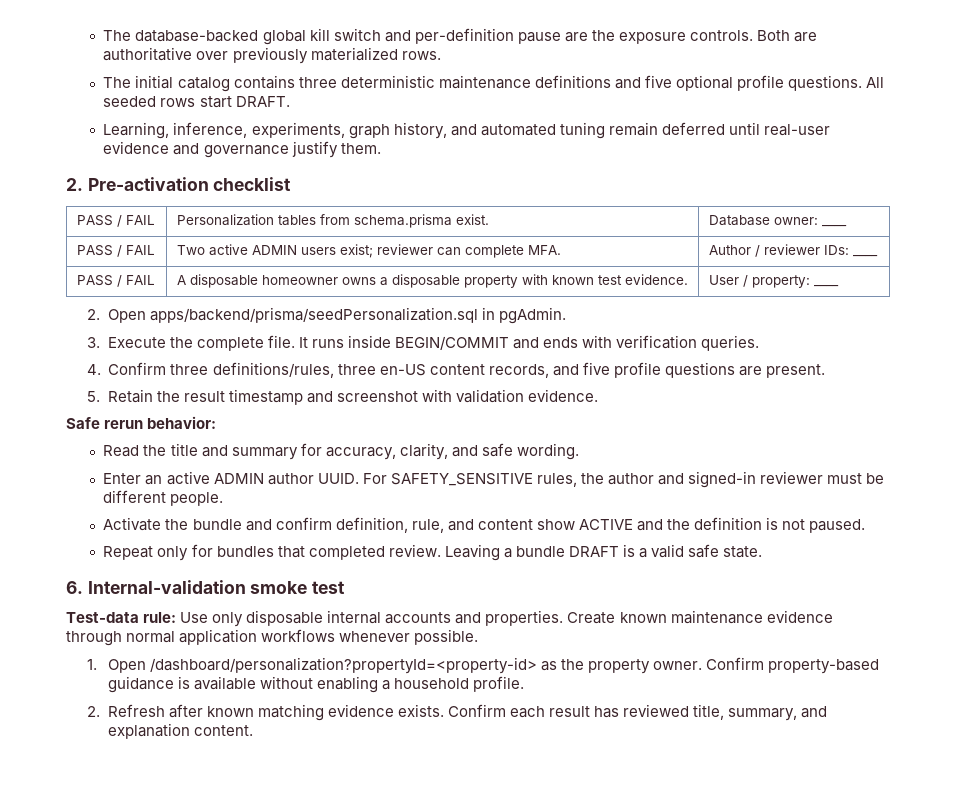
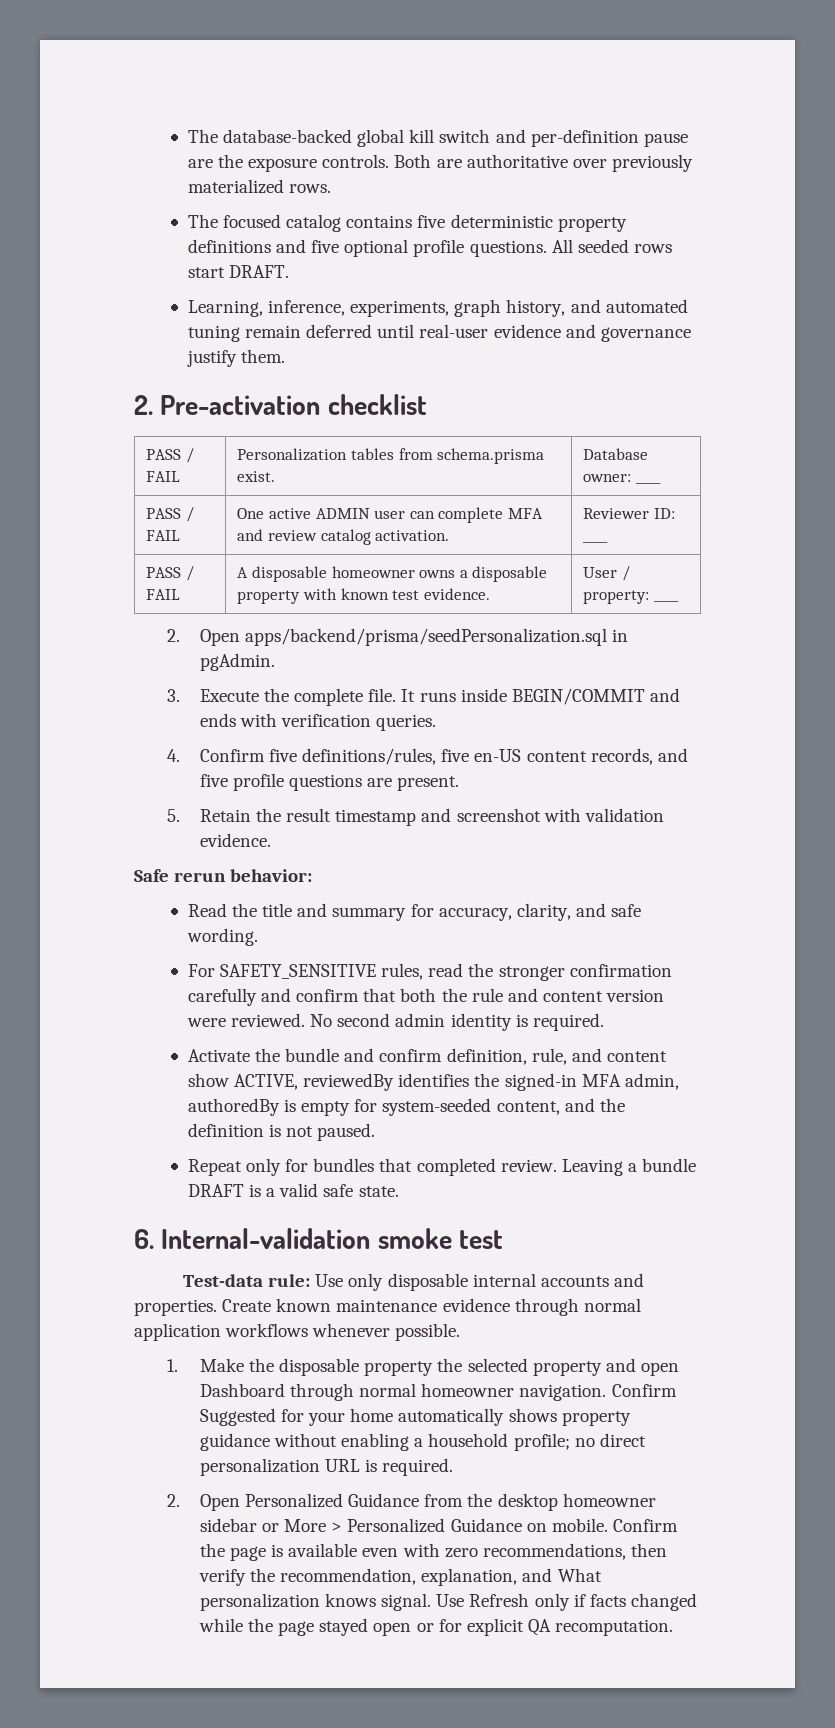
- The initial catalog contains three deterministic maintenance definitions and five optional profile questions.
+ The focused catalog contains five deterministic property definitions and five optional profile questions.
- PASS / FAIL | Two active ADMIN users exist; reviewer can complete MFA. | Author / reviewer IDs: ____
+ PASS / FAIL | One active ADMIN user can complete MFA and review catalog activation. | Reviewer ID: ____
- 4. Confirm three definitions/rules, three en-US content records, and five profile questions are present.
+ 4. Confirm five definitions/rules, five en-US content records, and five profile questions are present.
- Enter an active ADMIN author UUID. For SAFETY_SENSITIVE rules, the author and signed-in reviewer must be different people.
+ For SAFETY_SENSITIVE rules, read the stronger confirmation carefully and confirm that both the rule and content version were reviewed. No second admin identity is required.
- Activate the bundle and confirm definition, rule, and content show ACTIVE and the definition is not paused.
+ Activate the bundle and confirm definition, rule, and content show ACTIVE, reviewedBy identifies the signed-in MFA admin, authoredBy is empty for system-seeded content, and the definition is not paused.
- 1. Open /dashboard/personalization?propertyId=<property-id> as the property owner. Confirm property-based guidance is available without enabling a household profile.
- 2. Refresh after known matching evidence exists. Confirm each result has reviewed title, summary, and explanation content.
+ 1. Make the disposable property the selected property and open Dashboard through normal homeowner navigation. Confirm Suggested for your home automatically shows property guidance without enabling a household profile; no direct personalization URL is required.
+ 2. Open Personalized Guidance from the desktop homeowner sidebar or More > Personalized Guidance on mobile. Confirm the page is available even with zero recommendations, then verify the recommendation, explanation, and What personalization knows signal. Use Refresh only if facts changed while the page stayed open or for explicit QA recomputation.

